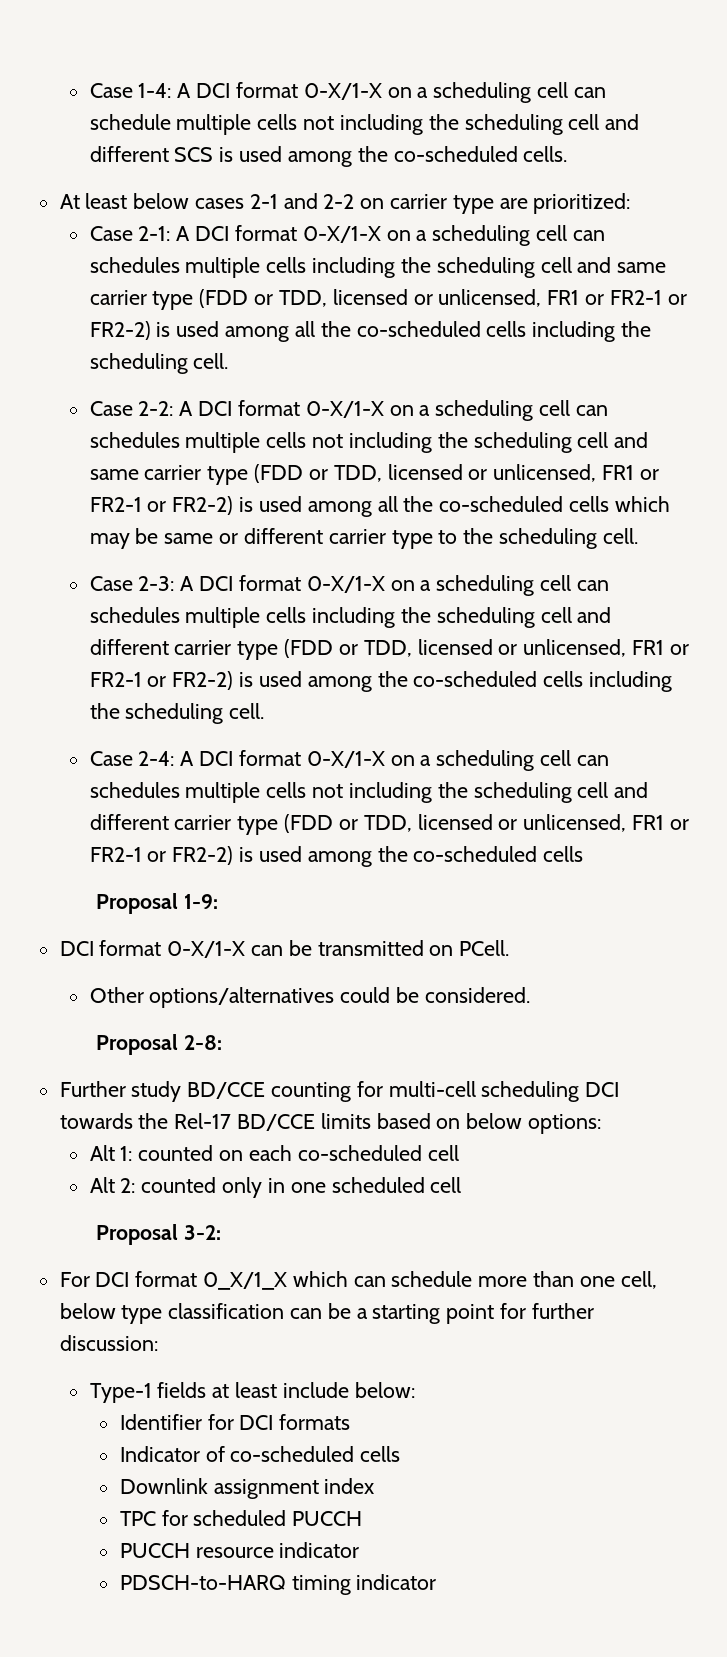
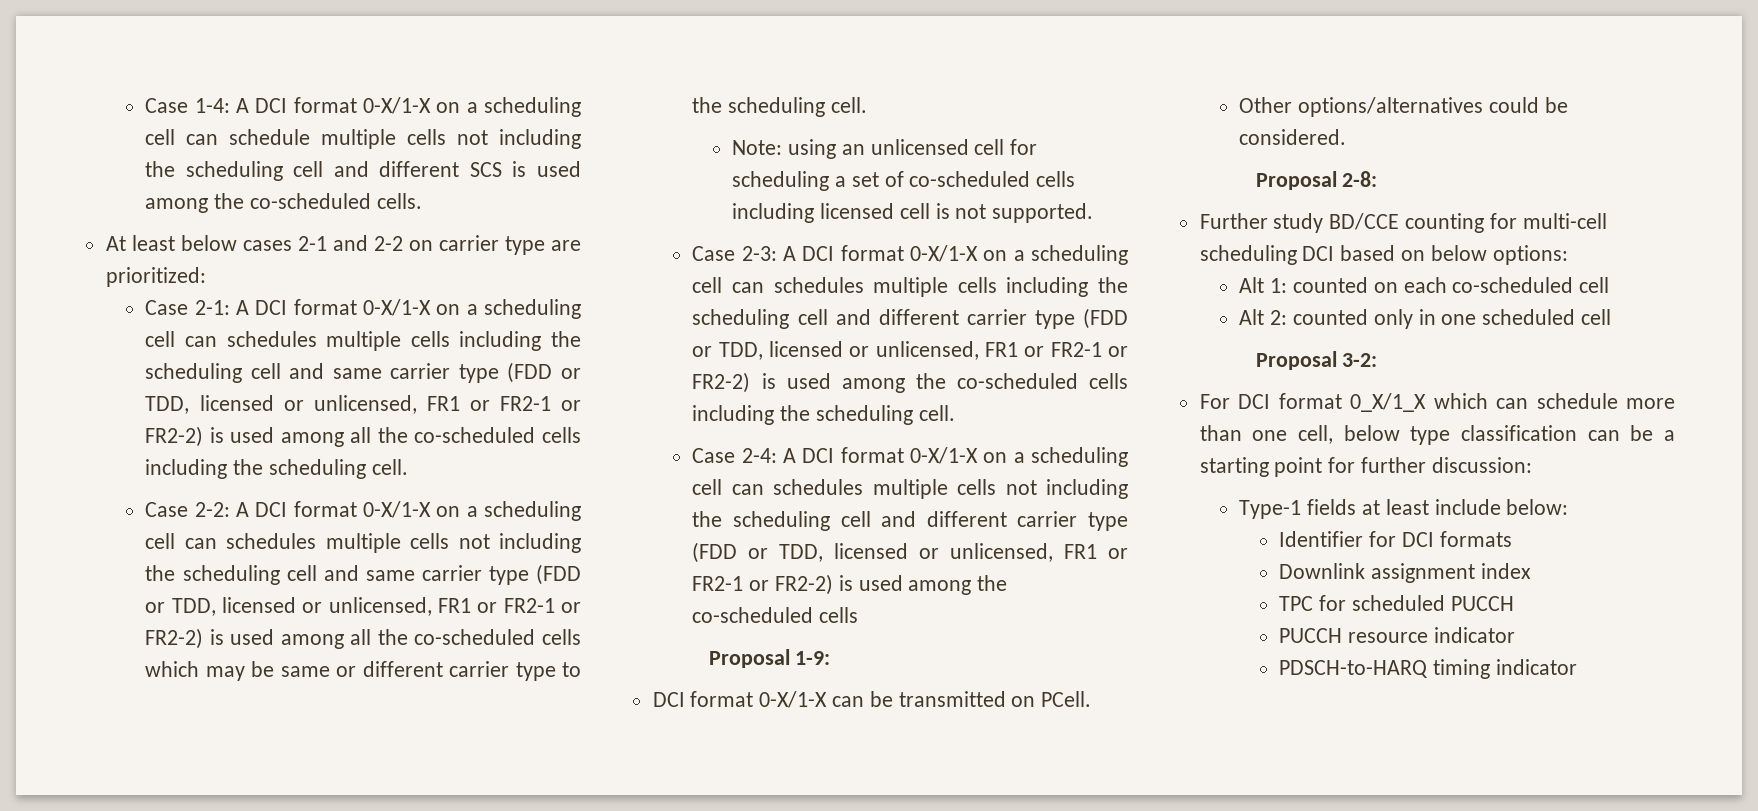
+ Note: using an unlicensed cell for scheduling a set of co-scheduled cells including licensed cell is not supported.
- Further study BD/CCE counting for multi-cell scheduling DCI towards the Rel-17 BD/CCE limits based on below options:
+ Further study BD/CCE counting for multi-cell scheduling DCI based on below options:
- Indicator of co-scheduled cells

